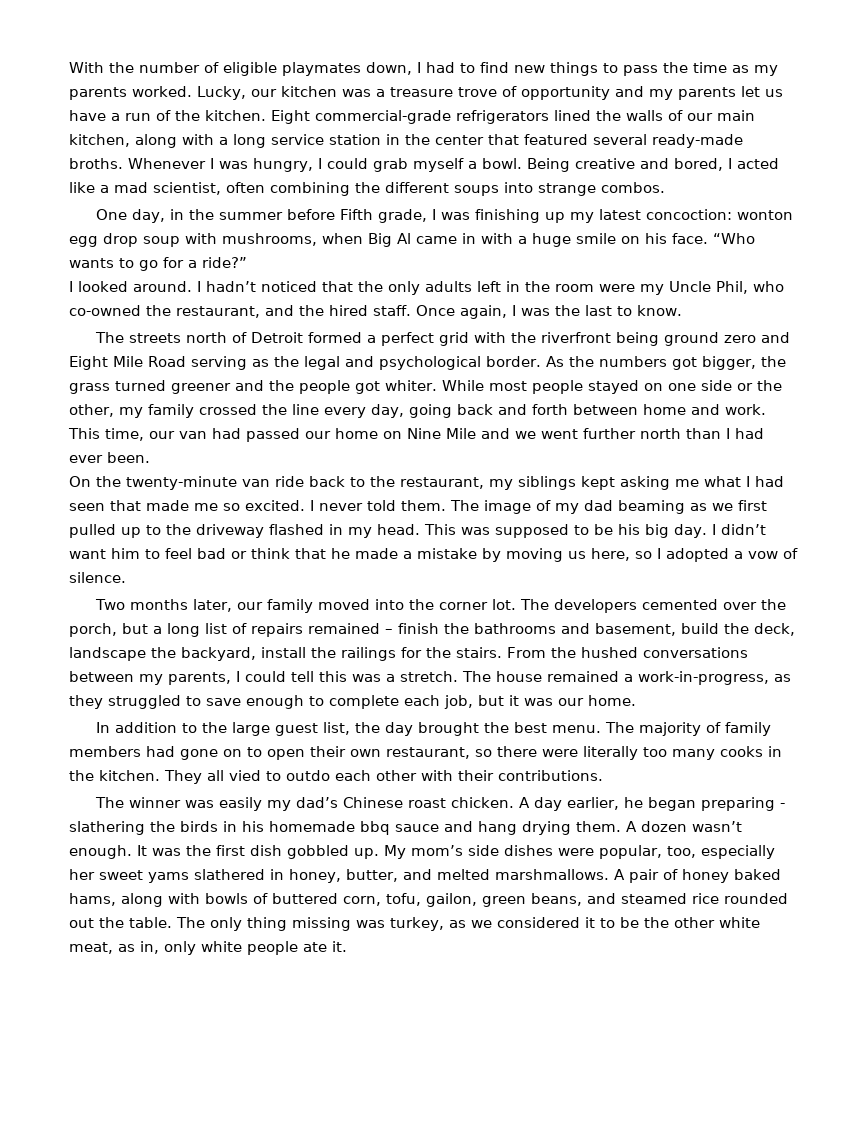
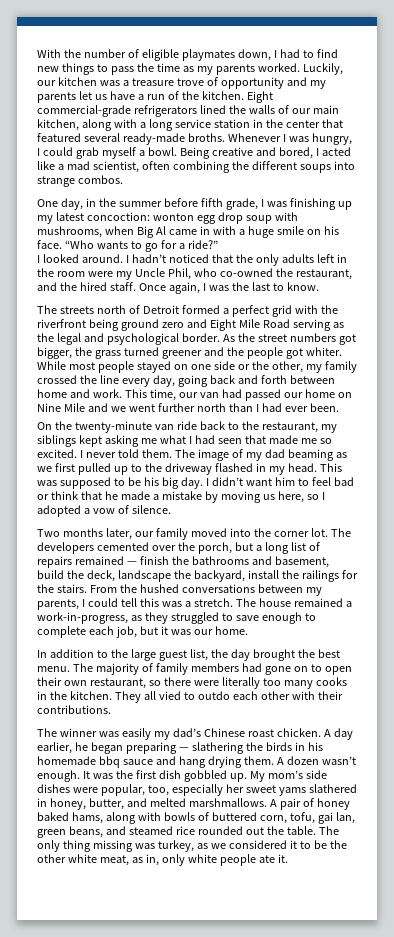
- Lucky, our kitchen was a treasure trove of opportunity and my parents let us have a run of the kitchen.
+ Luckily, our kitchen was a treasure trove of opportunity and my parents let us have a run of the kitchen.
- One day, in the summer before Fifth grade, I was finishing up my latest concoction: wonton egg drop soup with mushrooms, when Big Al came in with a huge smile on his face.
+ One day, in the summer before fifth grade, I was finishing up my latest concoction: wonton egg drop soup with mushrooms, when Big Al came in with a huge smile on his face.
- As the numbers got bigger, the grass turned greener and the people got whiter.
+ As the street numbers got bigger, the grass turned greener and the people got whiter.
- The developers cemented over the porch, but a long list of repairs remained – finish the bathrooms and basement, build the deck, landscape the backyard, install the railings for the stairs.
+ The developers cemented over the porch, but a long list of repairs remained — finish the bathrooms and basement, build the deck, landscape the backyard, install the railings for the stairs.
- A day earlier, he began preparing - slathering the birds in his homemade bbq sauce and hang drying them.
+ A day earlier, he began preparing — slathering the birds in his homemade bbq sauce and hang drying them.
- A pair of honey baked hams, along with bowls of buttered corn, tofu, gailon, green beans, and steamed rice rounded out the table.
+ A pair of honey baked hams, along with bowls of buttered corn, tofu, gai lan, green beans, and steamed rice rounded out the table.

